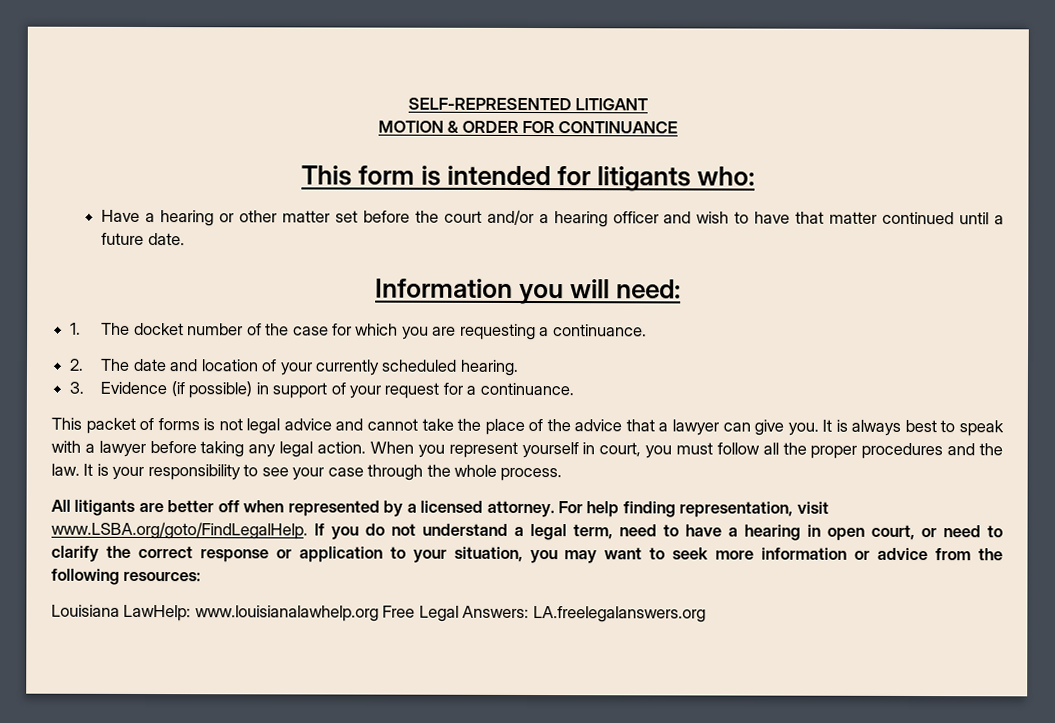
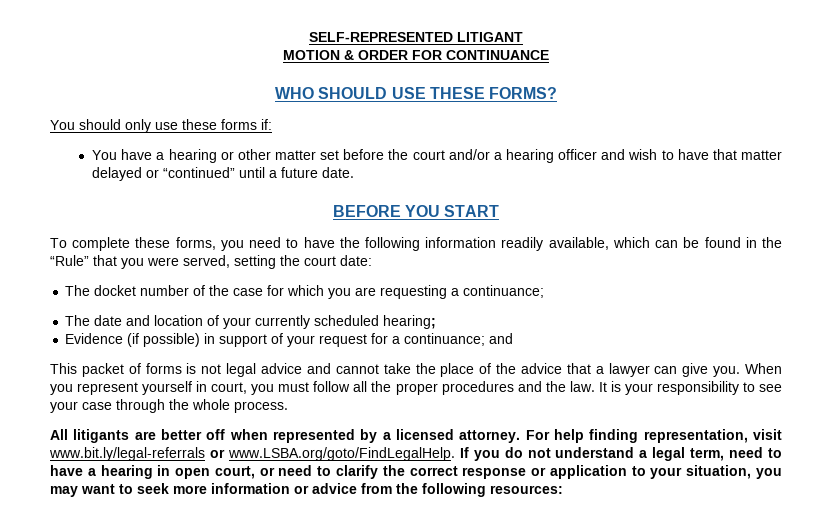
- This form is intended for litigants who:
- Have a hearing or other matter set before the court and/or a hearing officer and wish to have that matter continued until a future date.
+ WHO SHOULD USE THESE FORMS?
+ You should only use these forms if:
+ You have a hearing or other matter set before the court and/or a hearing officer and wish to have that matter delayed or “continued” until a future date.
- Information you will need:
- 1. The docket number of the case for which you are requesting a continuance.
- 2. The date and location of your currently scheduled hearing.
- 3. Evidence (if possible) in support of your request for a continuance.
+ BEFORE YOU START
+ To complete these forms, you need to have the following information readily available, which can be found in the “Rule” that you were served, setting the court date:
+ The docket number of the case for which you are requesting a continuance;
+ The date and location of your currently scheduled hearing;
+ Evidence (if possible) in support of your request for a continuance; and
- It is always best to speak with a lawyer before taking any legal action.
- For help finding representation, visit www.LSBA.org/goto/FindLegalHelp. If you do not understand a legal term, need to have a hearing in open court, or need to clarify the correct response or application to your situation, you may want to seek more information or advice from the following resources:
+ For help finding representation, visit www.bit.ly/legal-referrals or www.LSBA.org/goto/FindLegalHelp. If you do not understand a legal term, need to have a hearing in open court, or need to clarify the correct response or application to your situation, you may want to seek more information or advice from the following resources:
- Louisiana LawHelp: www.louisianalawhelp.org Free Legal Answers: LA.freelegalanswers.org

